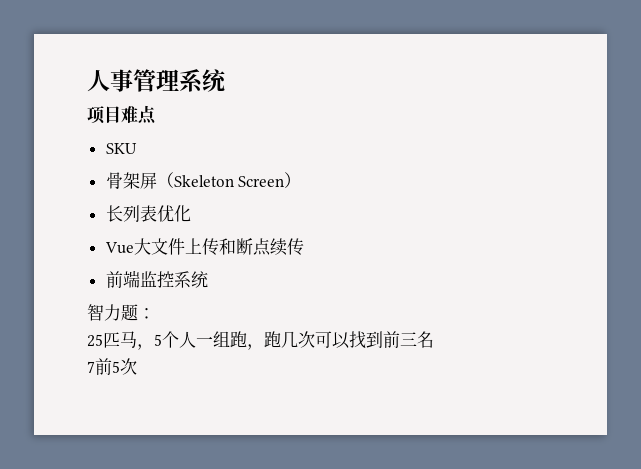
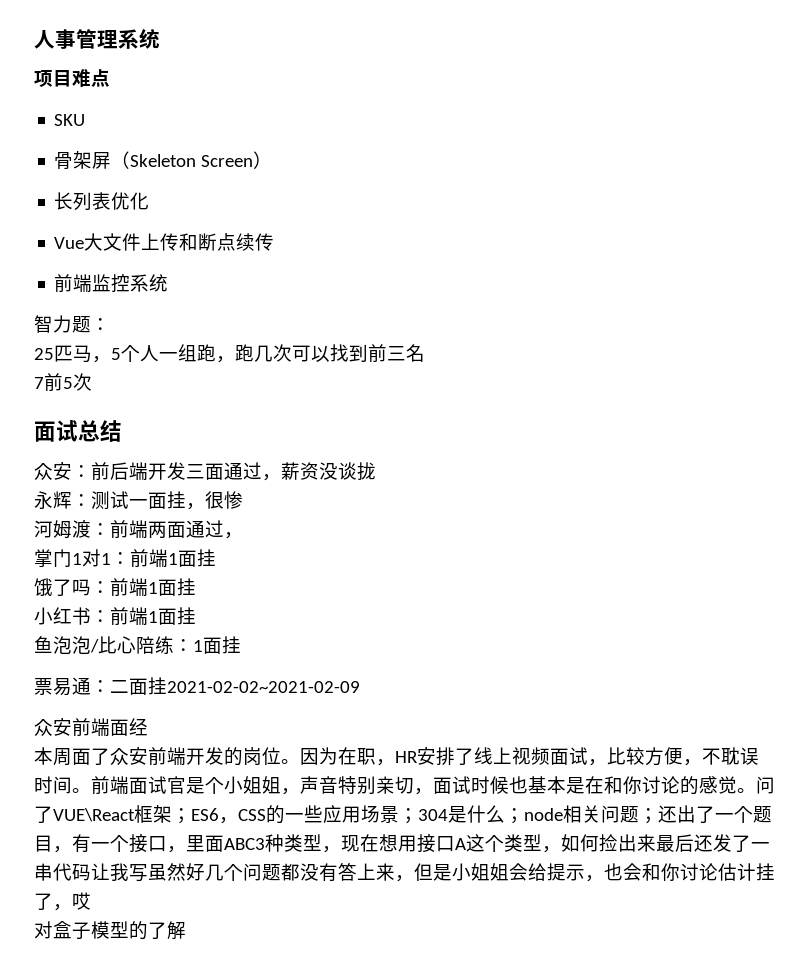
+ 面试总结
+ 众安：前后端开发三面通过，薪资没谈拢
+ 永辉：测试一面挂，很惨
+ 河姆渡：前端两面通过，
+ 掌门1对1：前端1面挂
+ 饿了吗：前端1面挂
+ 小红书：前端1面挂
+ 鱼泡泡/比心陪练：1面挂
+ 票易通：二面挂2021-02-02~2021-02-09
+ 众安前端面经
+ 本周面了众安前端开发的岗位。因为在职，HR安排了线上视频面试，比较方便，不耽误时间。前端面试官是个小姐姐，声音特别亲切，面试时候也基本是在和你讨论的感觉。问了VUE\React框架；ES6，CSS的一些应用场景；304是什么；node相关问题；还出了一个题目，有一个接口，里面ABC3种类型，现在想用接口A这个类型，如何捡出来最后还发了一串代码让我写虽然好几个问题都没有答上来，但是小姐姐会给提示，也会和你讨论估计挂了，哎
+ 对盒子模型的了解

